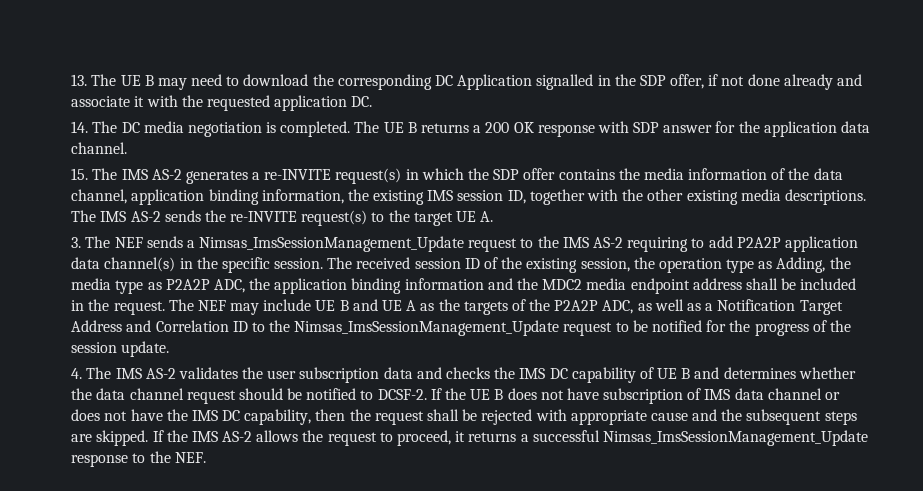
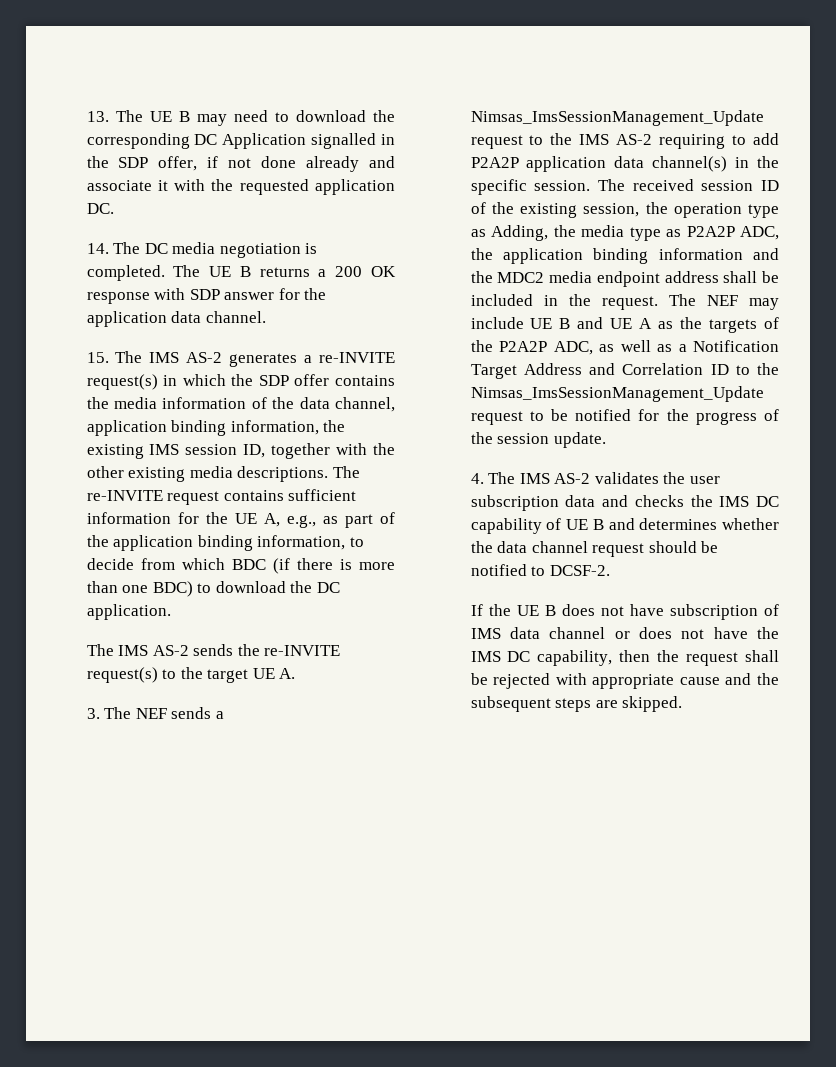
+ The re-INVITE request contains sufficient information for the UE A, e.g., as part of the application binding information, to decide from which BDC (if there is more than one BDC) to download the DC application.
- 4. The IMS AS-2 validates the user subscription data and checks the IMS DC capability of UE B and determines whether the data channel request should be notified to DCSF-2. If the UE B does not have subscription of IMS data channel or does not have the IMS DC capability, then the request shall be rejected with appropriate cause and the subsequent steps are skipped. If the IMS AS-2 allows the request to proceed, it returns a successful Nimsas_ImsSessionManagement_Update response to the NEF.
+ 4. The IMS AS-2 validates the user subscription data and checks the IMS DC capability of UE B and determines whether the data channel request should be notified to DCSF-2.
+ If the UE B does not have subscription of IMS data channel or does not have the IMS DC capability, then the request shall be rejected with appropriate cause and the subsequent steps are skipped.

